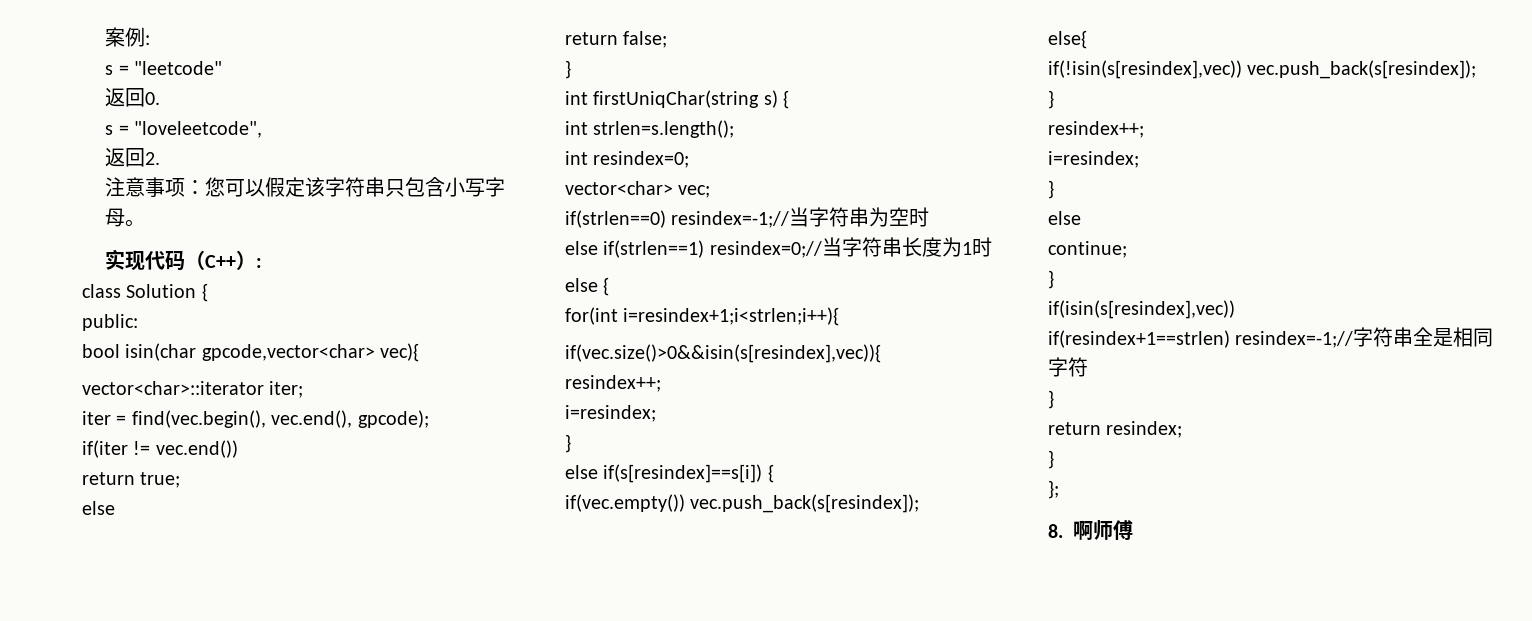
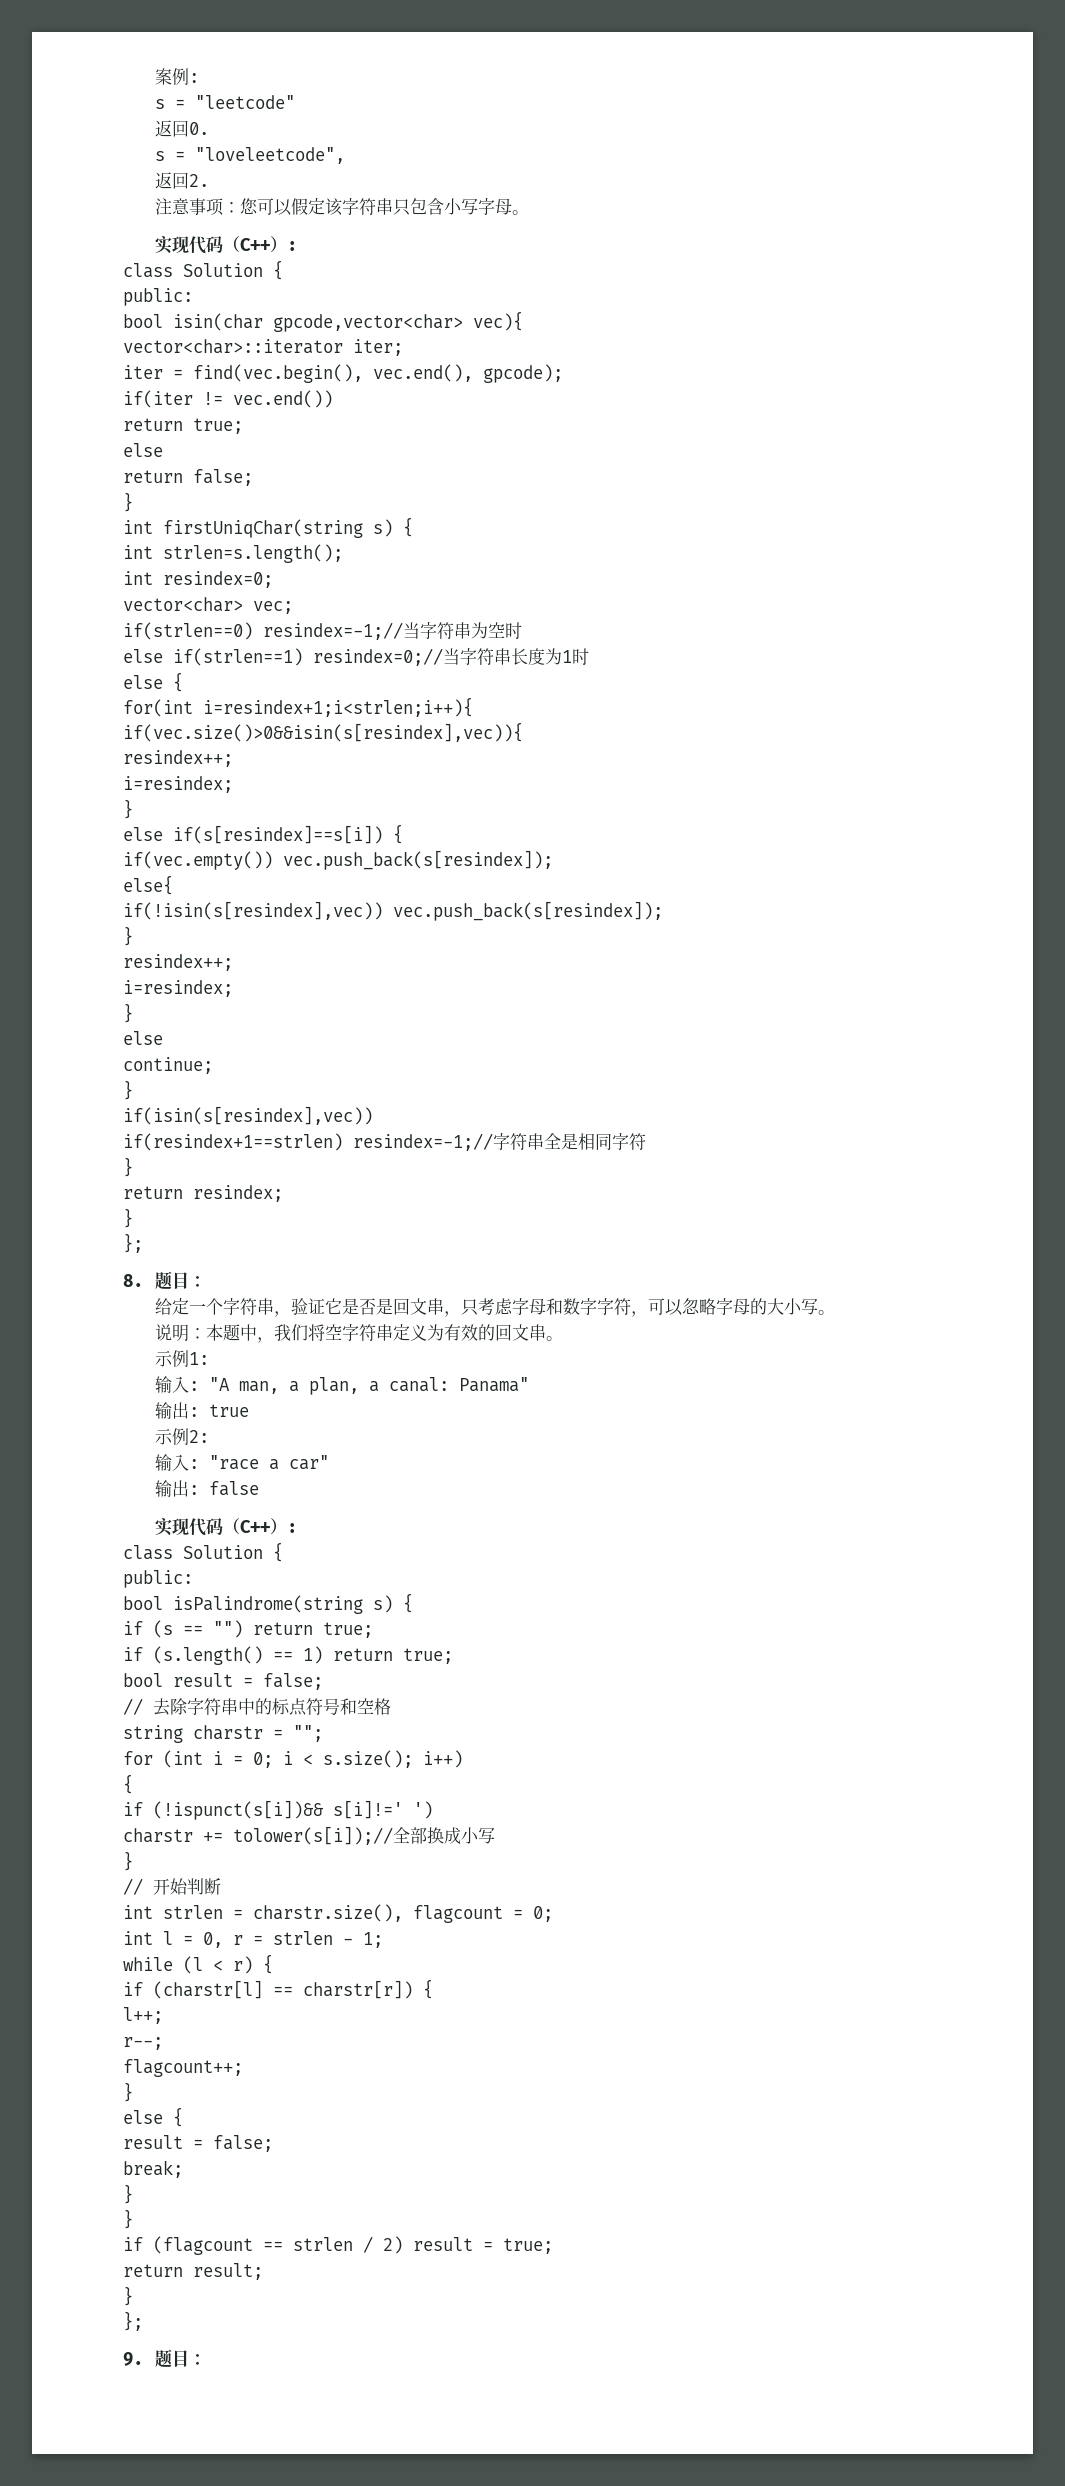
- 8.啊师傅
+ 8.题目：
+ 给定一个字符串，验证它是否是回文串，只考虑字母和数字字符，可以忽略字母的大小写。
+ 说明：本题中，我们将空字符串定义为有效的回文串。
+ 示例1:
+ 输入: "A man, a plan, a canal: Panama"
+ 输出: true
+ 示例2:
+ 输入: "race a car"
+ 输出: false
+ 实现代码（C++）:
+ class Solution {
+ public:
+ bool isPalindrome(string s) {
+ if (s == "") return true;
+ if (s.length() == 1) return true;
+ bool result = false;
+ // 去除字符串中的标点符号和空格
+ string charstr = "";
+ for (int i = 0; i < s.size(); i++)
+ {
+ if (!ispunct(s[i])&& s[i]!=' ')
+ charstr += tolower(s[i]);//全部换成小写
+ }
+ // 开始判断
+ int strlen = charstr.size(), flagcount = 0;
+ int l = 0, r = strlen - 1;
+ while (l < r) {
+ if (charstr[l] == charstr[r]) {
+ l++;
+ r--;
+ flagcount++;
+ }
+ else {
+ result = false;
+ break;
+ }
+ }
+ if (flagcount == strlen / 2) result = true;
+ return result;
+ }
+ };
+ 9.题目：

